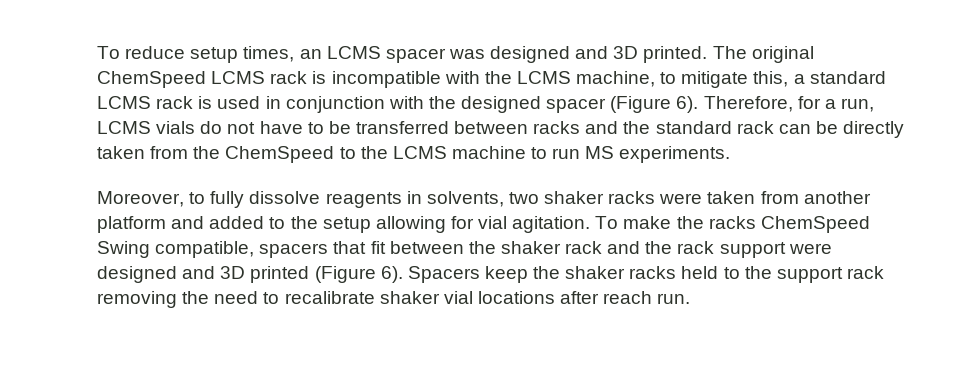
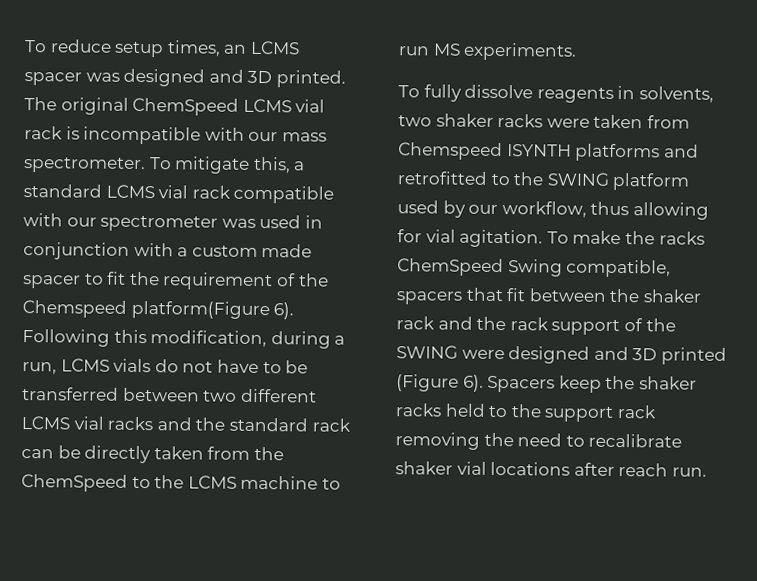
- The original ChemSpeed LCMS rack is incompatible with the LCMS machine, to mitigate this, a standard LCMS rack is used in conjunction with the designed spacer (Figure 6). Therefore, for a run, LCMS vials do not have to be transferred between racks and the standard rack can be directly taken from the ChemSpeed to the LCMS machine to run MS experiments.
+ The original ChemSpeed LCMS vial rack is incompatible with our mass spectrometer. To mitigate this, a standard LCMS vial rack compatible with our spectrometer was used in conjunction with a custom made spacer to fit the requirement of the Chemspeed platform(Figure 6). Following this modification, during a run, LCMS vials do not have to be transferred between two different LCMS vial racks and the standard rack can be directly taken from the ChemSpeed to the LCMS machine to run MS experiments.
- Moreover, to fully dissolve reagents in solvents, two shaker racks were taken from another platform and added to the setup allowing for vial agitation.
+ To fully dissolve reagents in solvents, two shaker racks were taken from Chemspeed ISYNTH platforms and retrofitted to the SWING platform used by our workflow, thus allowing for vial agitation.
- To make the racks ChemSpeed Swing compatible, spacers that fit between the shaker rack and the rack support were designed and 3D printed (Figure 6).
+ To make the racks ChemSpeed Swing compatible, spacers that fit between the shaker rack and the rack support of the SWING were designed and 3D printed (Figure 6).

